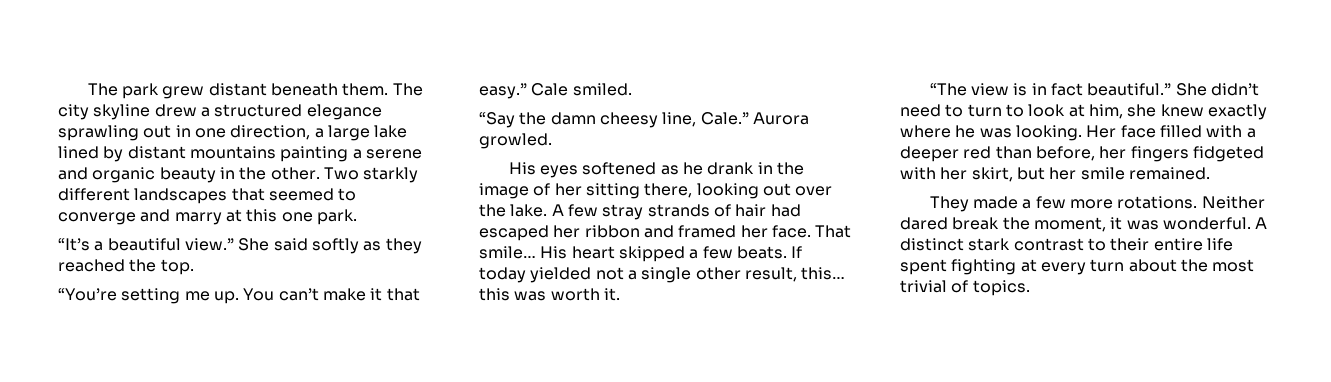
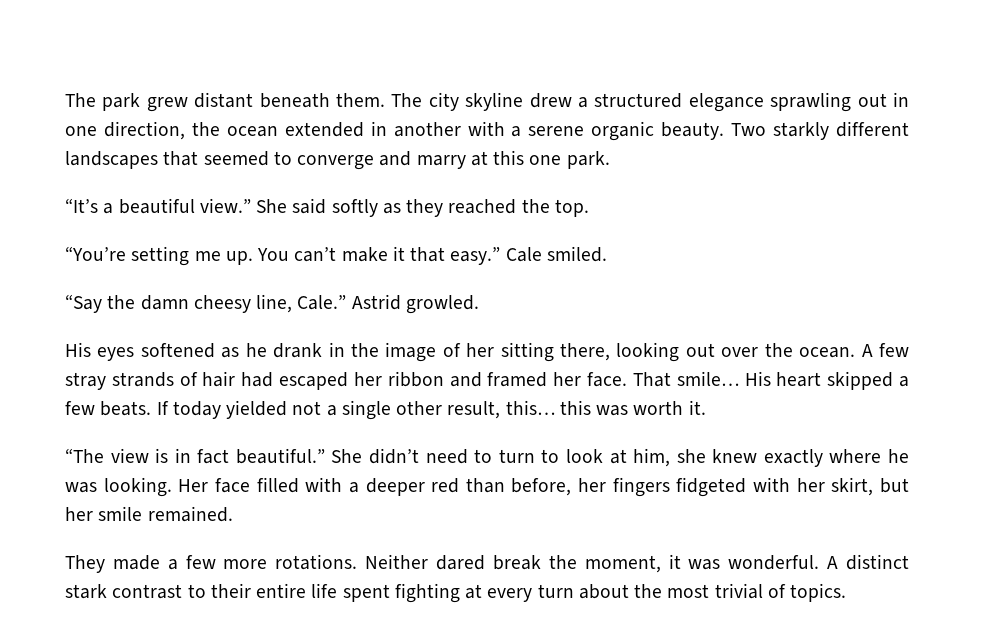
- The city skyline drew a structured elegance sprawling out in one direction, a large lake lined by distant mountains painting a serene and organic beauty in the other.
+ The city skyline drew a structured elegance sprawling out in one direction, the ocean extended in another with a serene organic beauty.
- Aurora growled.
+ Astrid growled.
- His eyes softened as he drank in the image of her sitting there, looking out over the lake.
+ His eyes softened as he drank in the image of her sitting there, looking out over the ocean.

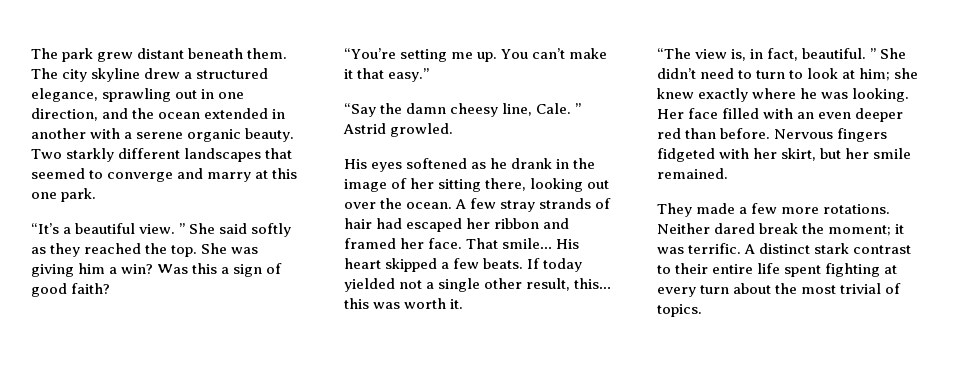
- The city skyline drew a structured elegance sprawling out in one direction, the ocean extended in another with a serene organic beauty.
+ The city skyline drew a structured elegance, sprawling out in one direction, and the ocean extended in another with a serene organic beauty.
- “It’s a beautiful view.” She said softly as they reached the top.
+ “It’s a beautiful view. ” She said softly as they reached the top. She was giving him a win? Was this a sign of good faith?
- Cale smiled.
- “Say the damn cheesy line, Cale.” Astrid growled.
+ “Say the damn cheesy line, Cale. ” Astrid growled.
- “The view is in fact beautiful.” She didn’t need to turn to look at him, she knew exactly where he was looking.
+ “The view is, in fact, beautiful. ” She didn’t need to turn to look at him; she knew exactly where he was looking.
- Her face filled with a deeper red than before, her fingers fidgeted with her skirt, but her smile remained.
+ Her face filled with an even deeper red than before. Nervous fingers fidgeted with her skirt, but her smile remained.
- Neither dared break the moment, it was wonderful.
+ Neither dared break the moment; it was terrific.

